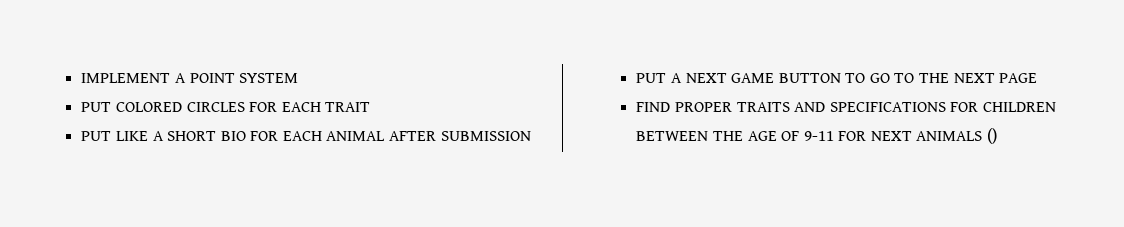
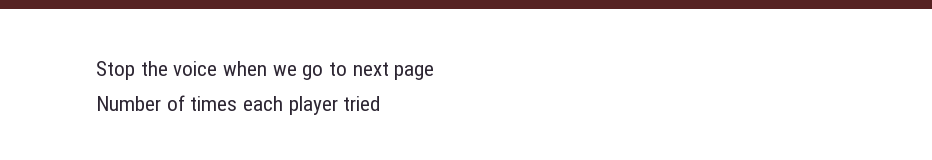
- IMPLEMENT A POINT SYSTEM
- PUT COLORED CIRCLES FOR EACH TRAIT
- PUT LIKE A SHORT BIO FOR EACH ANIMAL AFTER SUBMISSION
- PUT A NEXT GAME BUTTON TO GO TO THE NEXT PAGE
- FIND PROPER TRAITS AND SPECIFICATIONS FOR CHILDREN BETWEEN THE AGE OF 9-11 FOR NEXT ANIMALS ()
+ Stop the voice when we go to next page
+ Number of times each player tried

